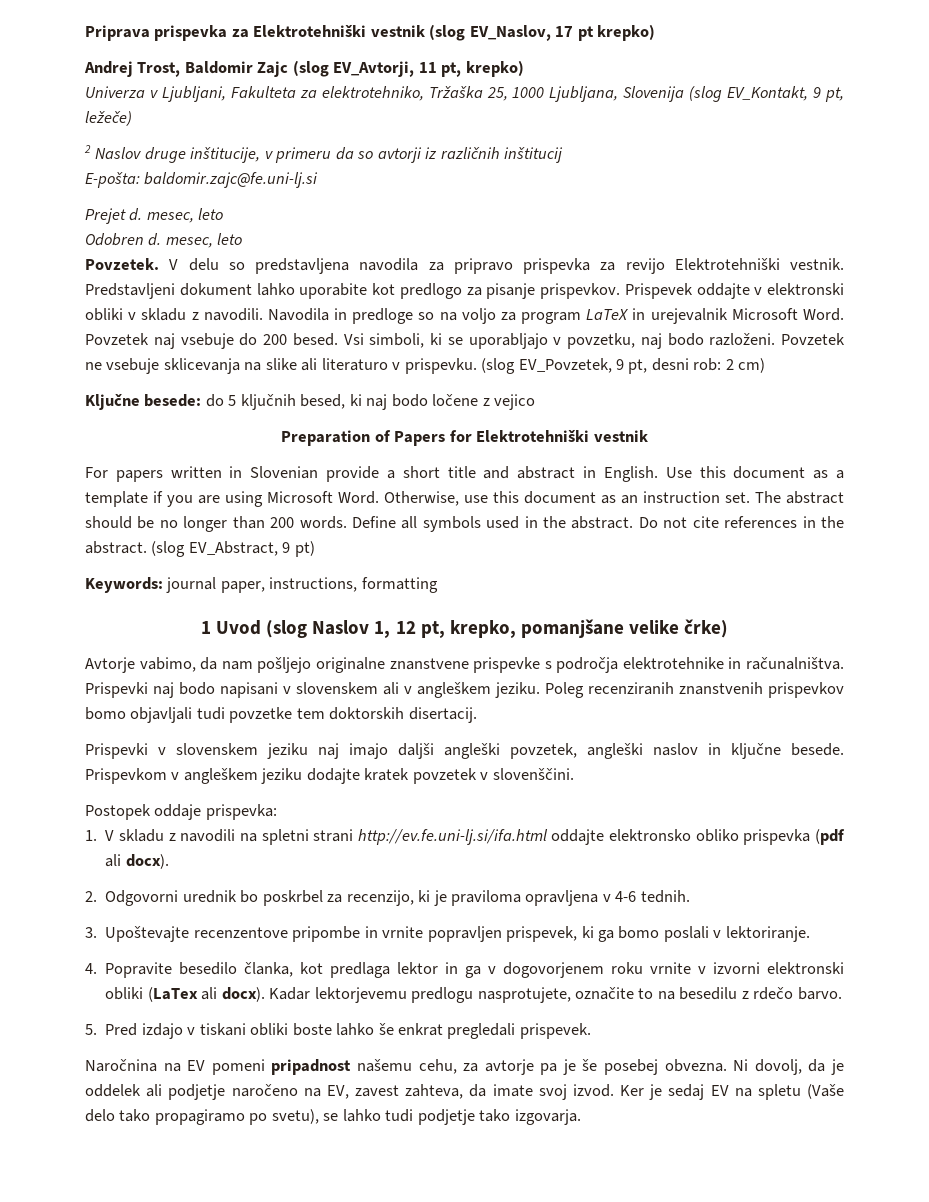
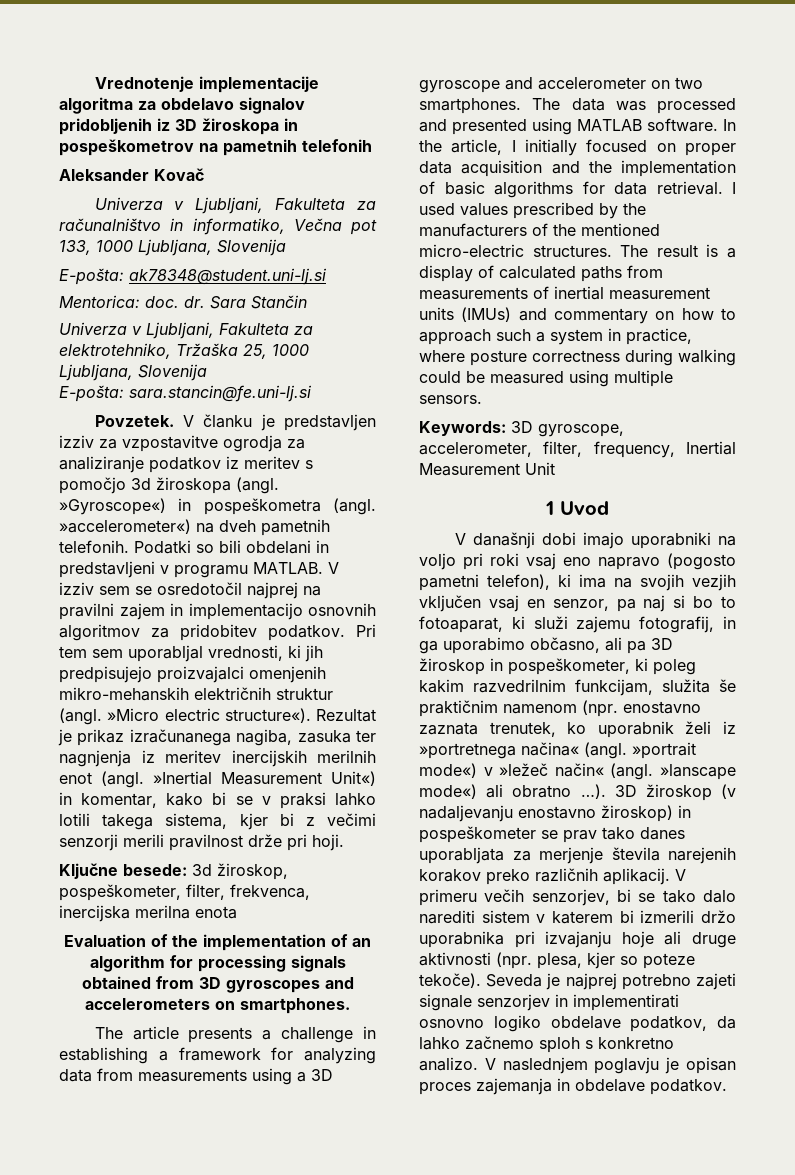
- Priprava prispevka za Elektrotehniški vestnik (slog EV_Naslov, 17 pt krepko)
- Andrej Trost, Baldomir Zajc (slog EV_Avtorji, 11 pt, krepko)
+ Vrednotenje implementacije algoritma za obdelavo signalov pridobljenih iz 3D žiroskopa in pospeškometrov na pametnih telefonih
+ Aleksander Kovač
+ Univerza v Ljubljani, Fakulteta za računalništvo in informatiko, Večna pot 133, 1000 Ljubljana, Slovenija
+ E-pošta: ak78348@student.uni-lj.si
+ Mentorica: doc. dr. Sara Stančin
- Univerza v Ljubljani, Fakulteta za elektrotehniko, Tržaška 25, 1000 Ljubljana, Slovenija (slog EV_Kontakt, 9 pt, ležeče)
- 2 Naslov druge inštitucije, v primeru da so avtorji iz različnih inštitucij
- E-pošta: baldomir.zajc@fe.uni-lj.si
- Prejet d. mesec, leto
- Odobren d. mesec, leto
- Povzetek. V delu so predstavljena navodila za pripravo prispevka za revijo Elektrotehniški vestnik. Predstavljeni dokument lahko uporabite kot predlogo za pisanje prispevkov. Prispevek oddajte v elektronski obliki v skladu z navodili. Navodila in predloge so na voljo za program LaTeX in urejevalnik Microsoft Word. Povzetek naj vsebuje do 200 besed. Vsi simboli, ki se uporabljajo v povzetku, naj bodo razloženi. Povzetek ne vsebuje sklicevanja na slike ali literaturo v prispevku. (slog EV_Povzetek, 9 pt, desni rob: 2 cm)
- Ključne besede: do 5 ključnih besed, ki naj bodo ločene z vejico
- Preparation of Papers for Elektrotehniški vestnik
- For papers written in Slovenian provide a short title and abstract in English. Use this document as a template if you are using Microsoft Word. Otherwise, use this document as an instruction set. The abstract should be no longer than 200 words. Define all symbols used in the abstract. Do not cite references in the abstract. (slog EV_Abstract, 9 pt)
- Keywords: journal paper, instructions, formatting
- 1 Uvod (slog Naslov 1, 12 pt, krepko, pomanjšane velike črke)
- Avtorje vabimo, da nam pošljejo originalne znanstvene prispevke s področja elektrotehnike in računalništva. Prispevki naj bodo napisani v slovenskem ali v angleškem jeziku. Poleg recenziranih znanstvenih prispevkov bomo objavljali tudi povzetke tem doktorskih disertacij.
- Prispevki v slovenskem jeziku naj imajo daljši angleški povzetek, angleški naslov in ključne besede. Prispevkom v angleškem jeziku dodajte kratek povzetek v slovenščini.
- Postopek oddaje prispevka:
- 1. V skladu z navodili na spletni strani http://ev.fe.uni-lj.si/ifa.html oddajte elektronsko obliko prispevka (pdf ali docx).
- 2. Odgovorni urednik bo poskrbel za recenzijo, ki je praviloma opravljena v 4-6 tednih.
- 3. Upoštevajte recenzentove pripombe in vrnite popravljen prispevek, ki ga bomo poslali v lektoriranje.
- 4. Popravite besedilo članka, kot predlaga lektor in ga v dogovorjenem roku vrnite v izvorni elektronski obliki (LaTex ali docx). Kadar lektorjevemu predlogu nasprotujete, označite to na besedilu z rdečo barvo.
- 5. Pred izdajo v tiskani obliki boste lahko še enkrat pregledali prispevek.
- Naročnina na EV pomeni pripadnost našemu cehu, za avtorje pa je še posebej obvezna. Ni dovolj, da je oddelek ali podjetje naročeno na EV, zavest zahteva, da imate svoj izvod. Ker je sedaj EV na spletu (Vaše delo tako propagiramo po svetu), se lahko tudi podjetje tako izgovarja.
+ Univerza v Ljubljani, Fakulteta za elektrotehniko, Tržaška 25, 1000 Ljubljana, Slovenija
+ E-pošta: sara.stancin@fe.uni-lj.si
+ Povzetek. V članku je predstavljen izziv za vzpostavitve ogrodja za analiziranje podatkov iz meritev s pomočjo 3d žiroskopa (angl. »Gyroscope«) in pospeškometra (angl. »accelerometer«) na dveh pametnih telefonih. Podatki so bili obdelani in predstavljeni v programu MATLAB. V izziv sem se osredotočil najprej na pravilni zajem in implementacijo osnovnih algoritmov za pridobitev podatkov. Pri tem sem uporabljal vrednosti, ki jih predpisujejo proizvajalci omenjenih mikro-mehanskih električnih struktur (angl. »Micro electric structure«). Rezultat je prikaz izračunanega nagiba, zasuka ter nagnjenja iz meritev inercijskih merilnih enot (angl. »Inertial Measurement Unit«) in komentar, kako bi se v praksi lahko lotili takega sistema, kjer bi z večimi senzorji merili pravilnost drže pri hoji.
+ Ključne besede: 3d žiroskop, pospeškometer, filter, frekvenca, inercijska merilna enota
+ Evaluation of the implementation of an algorithm for processing signals obtained from 3D gyroscopes and accelerometers on smartphones.
+ The article presents a challenge in establishing a framework for analyzing data from measurements using a 3D gyroscope and accelerometer on two smartphones. The data was processed and presented using MATLAB software. In the article, I initially focused on proper data acquisition and the implementation of basic algorithms for data retrieval. I used values prescribed by the manufacturers of the mentioned micro-electric structures. The result is a display of calculated paths from measurements of inertial measurement units (IMUs) and commentary on how to approach such a system in practice, where posture correctness during walking could be measured using multiple sensors.
+ Keywords: 3D gyroscope, accelerometer, filter, frequency, Inertial Measurement Unit
+ 1 Uvod
+ V današnji dobi imajo uporabniki na voljo pri roki vsaj eno napravo (pogosto pametni telefon), ki ima na svojih vezjih vključen vsaj en senzor, pa naj si bo to fotoaparat, ki služi zajemu fotografij, in ga uporabimo občasno, ali pa 3D žiroskop in pospeškometer, ki poleg kakim razvedrilnim funkcijam, služita še praktičnim namenom (npr. enostavno zaznata trenutek, ko uporabnik želi iz »portretnega načina« (angl. »portrait mode«) v »ležeč način« (angl. »lanscape mode«) ali obratno …). 3D žiroskop (v nadaljevanju enostavno žiroskop) in pospeškometer se prav tako danes uporabljata za merjenje števila narejenih korakov preko različnih aplikacij. V primeru večih senzorjev, bi se tako dalo narediti sistem v katerem bi izmerili držo uporabnika pri izvajanju hoje ali druge aktivnosti (npr. plesa, kjer so poteze tekoče). Seveda je najprej potrebno zajeti signale senzorjev in implementirati osnovno logiko obdelave podatkov, da lahko začnemo sploh s konkretno analizo. V naslednjem poglavju je opisan proces zajemanja in obdelave podatkov.

